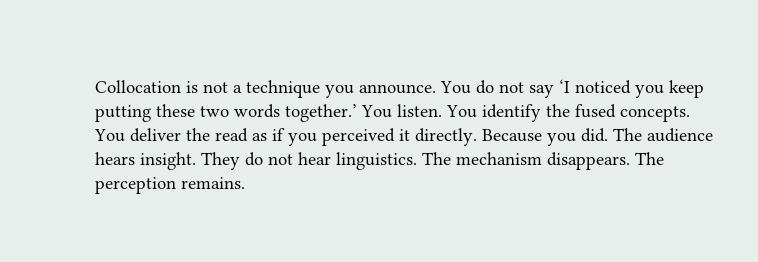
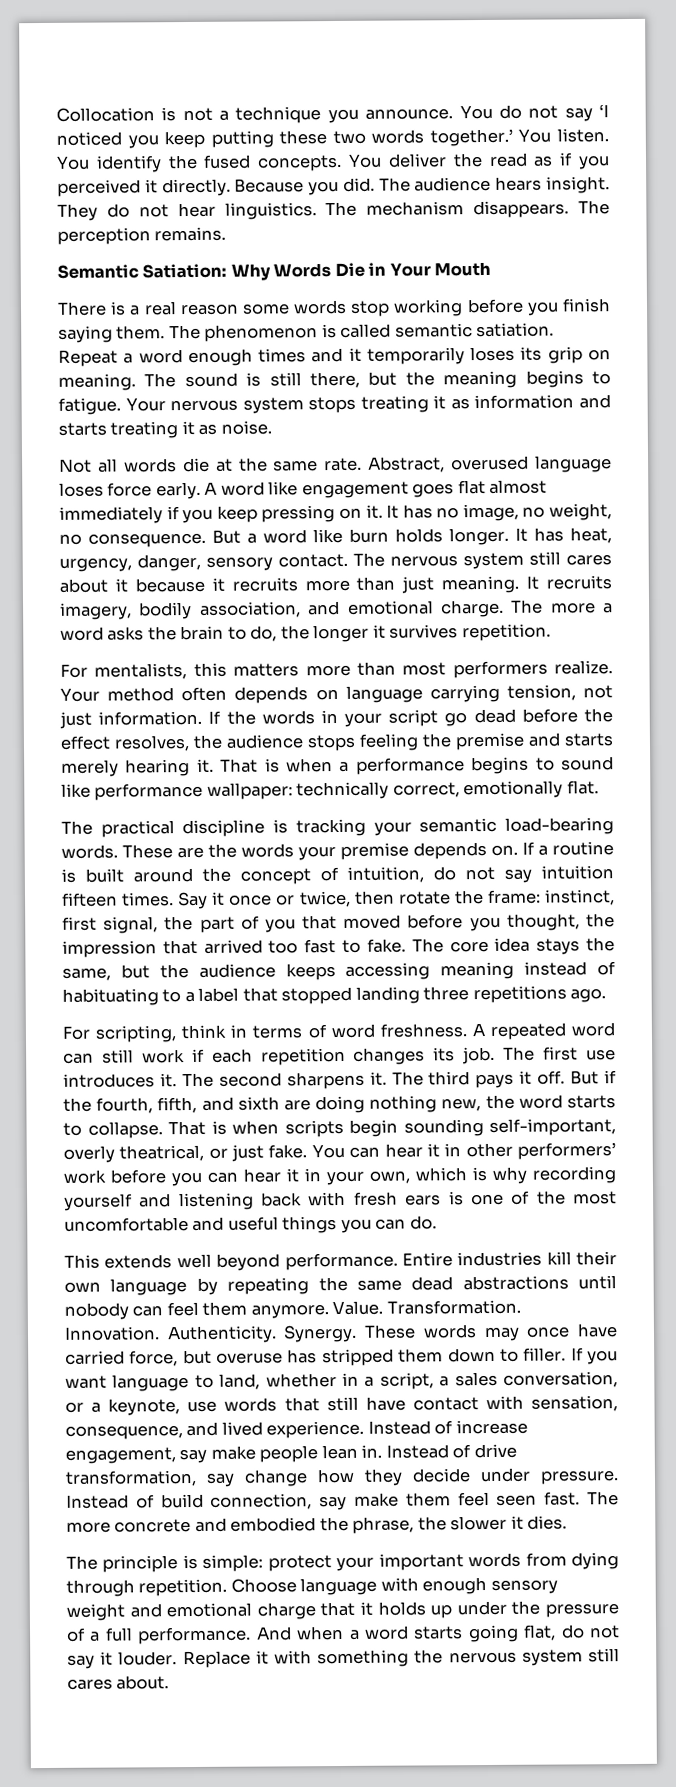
+ Semantic Satiation: Why Words Die in Your Mouth
+ There is a real reason some words stop working before you finish saying them. The phenomenon is called semantic satiation. Repeat a word enough times and it temporarily loses its grip on meaning. The sound is still there, but the meaning begins to fatigue. Your nervous system stops treating it as information and starts treating it as noise.
+ Not all words die at the same rate. Abstract, overused language loses force early. A word like engagement goes flat almost immediately if you keep pressing on it. It has no image, no weight, no consequence. But a word like burn holds longer. It has heat, urgency, danger, sensory contact. The nervous system still cares about it because it recruits more than just meaning. It recruits imagery, bodily association, and emotional charge. The more a word asks the brain to do, the longer it survives repetition.
+ For mentalists, this matters more than most performers realize. Your method often depends on language carrying tension, not just information. If the words in your script go dead before the effect resolves, the audience stops feeling the premise and starts merely hearing it. That is when a performance begins to sound like performance wallpaper: technically correct, emotionally flat.
+ The practical discipline is tracking your semantic load-bearing words. These are the words your premise depends on. If a routine is built around the concept of intuition, do not say intuition fifteen times. Say it once or twice, then rotate the frame: instinct, first signal, the part of you that moved before you thought, the impression that arrived too fast to fake. The core idea stays the same, but the audience keeps accessing meaning instead of habituating to a label that stopped landing three repetitions ago.
+ For scripting, think in terms of word freshness. A repeated word can still work if each repetition changes its job. The first use introduces it. The second sharpens it. The third pays it off. But if the fourth, fifth, and sixth are doing nothing new, the word starts to collapse. That is when scripts begin sounding self-important, overly theatrical, or just fake. You can hear it in other performers’ work before you can hear it in your own, which is why recording yourself and listening back with fresh ears is one of the most uncomfortable and useful things you can do.
+ This extends well beyond performance. Entire industries kill their own language by repeating the same dead abstractions until nobody can feel them anymore. Value. Transformation. Innovation. Authenticity. Synergy. These words may once have carried force, but overuse has stripped them down to filler. If you want language to land, whether in a script, a sales conversation, or a keynote, use words that still have contact with sensation, consequence, and lived experience. Instead of increase engagement, say make people lean in. Instead of drive transformation, say change how they decide under pressure. Instead of build connection, say make them feel seen fast. The more concrete and embodied the phrase, the slower it dies.
+ The principle is simple: protect your important words from dying through repetition. Choose language with enough sensory weight and emotional charge that it holds up under the pressure of a full performance. And when a word starts going flat, do not say it louder. Replace it with something the nervous system still cares about.

